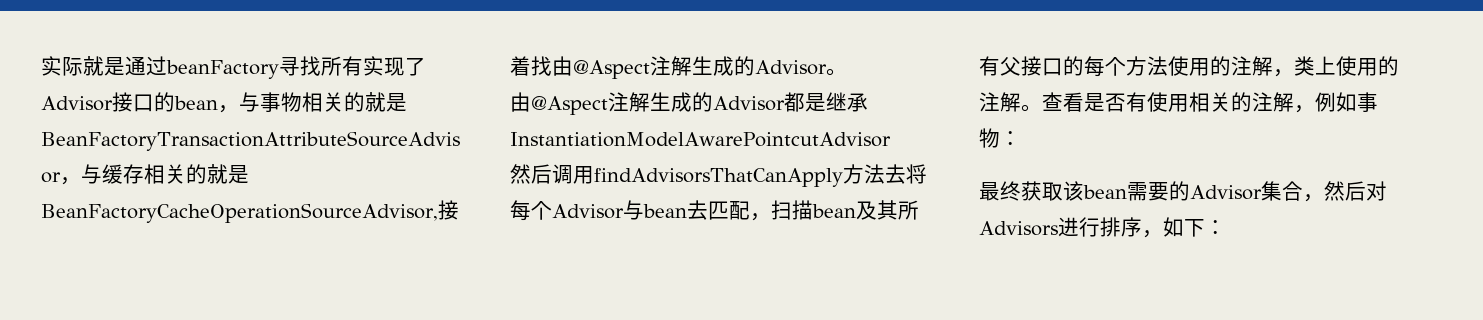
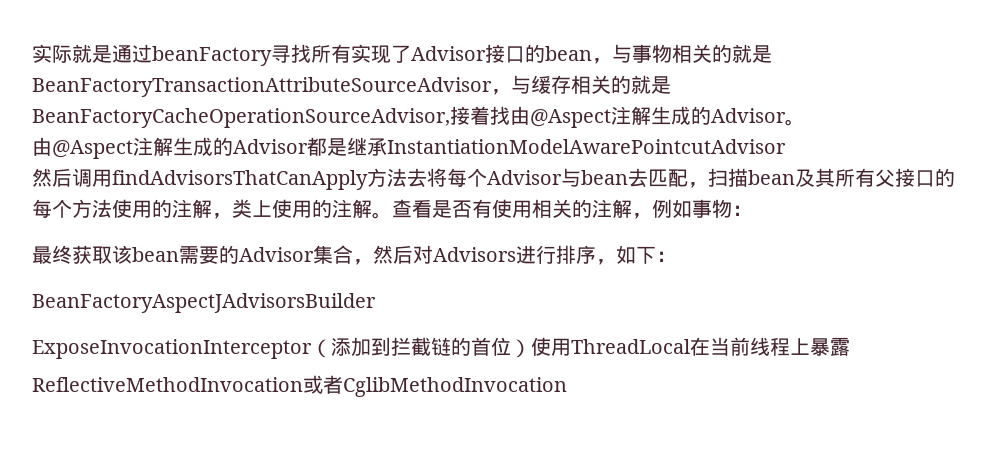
+ BeanFactoryAspectJAdvisorsBuilder
+ ExposeInvocationInterceptor（添加到拦截链的首位）使用ThreadLocal在当前线程上暴露
+ ReflectiveMethodInvocation或者CglibMethodInvocation

